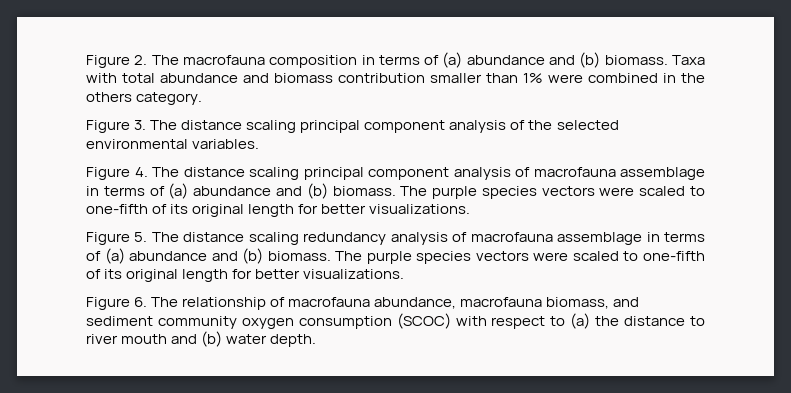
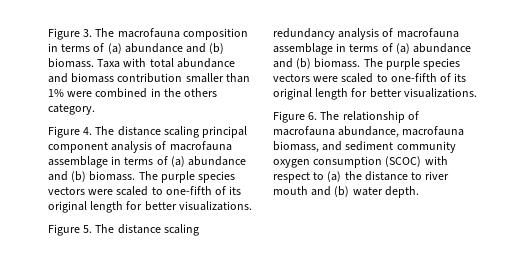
- Figure 2. The macrofauna composition in terms of (a) abundance and (b) biomass.
+ Figure 3. The macrofauna composition in terms of (a) abundance and (b) biomass.
- Figure 3. The distance scaling principal component analysis of the selected environmental variables.

